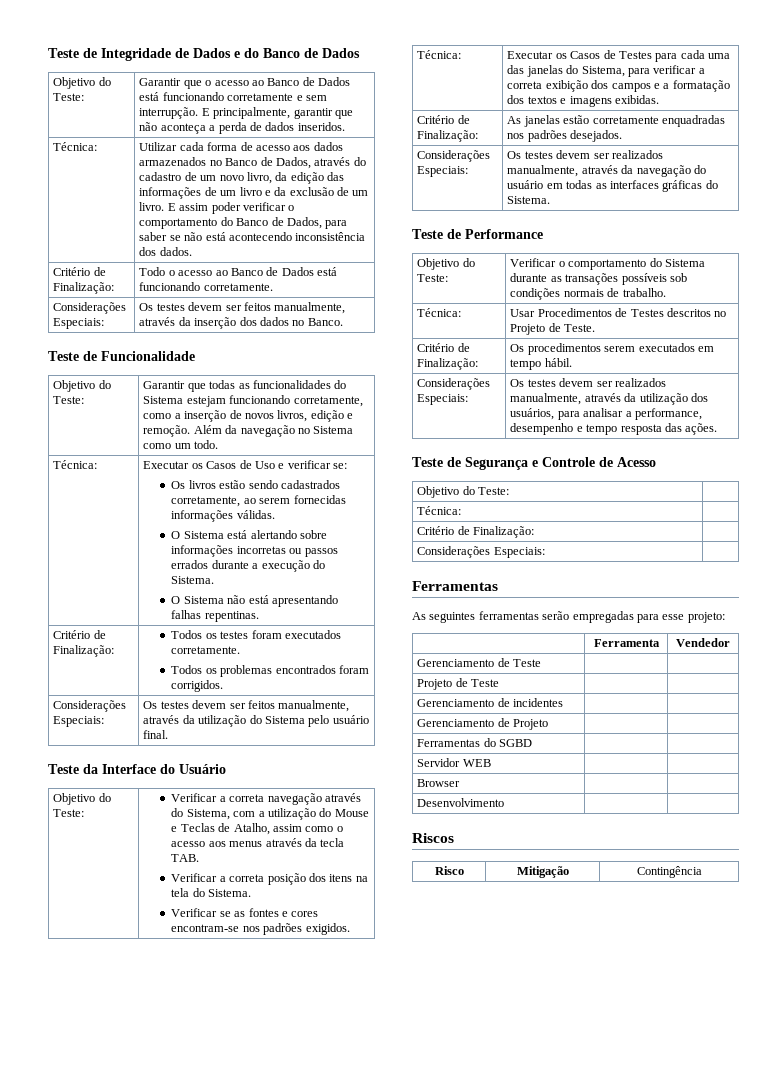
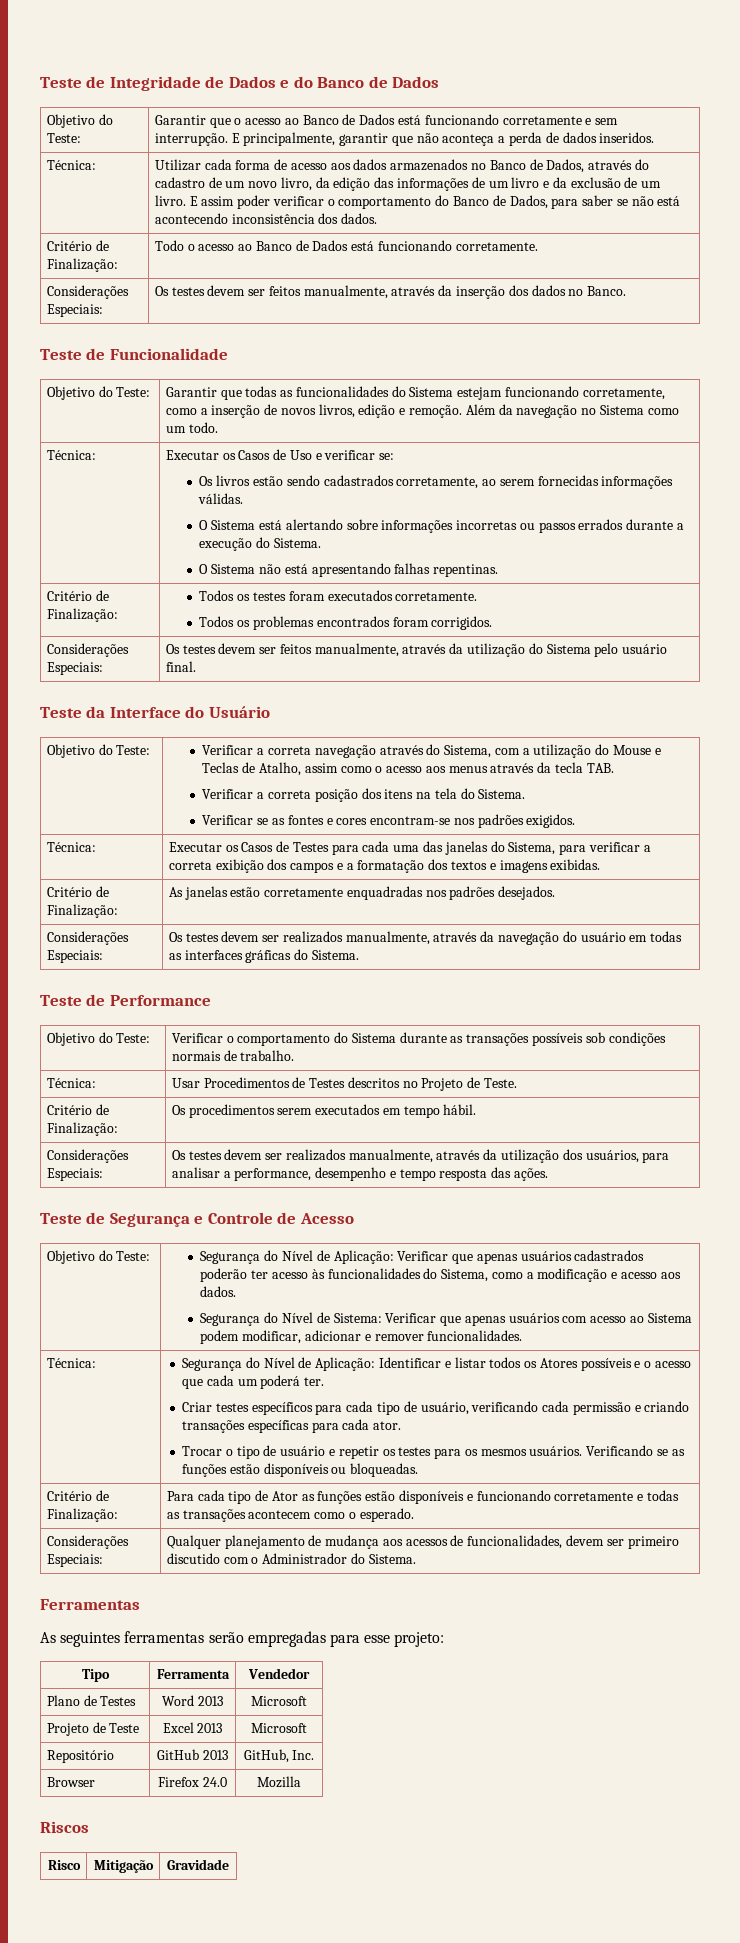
  Teste de Segurança e Controle de Acesso
- Objetivo do Teste: |
- Técnica: |
- Critério de Finalização: |
- Considerações Especiais: |
+ Objetivo do Teste: | Segurança do Nível de Aplicação: Verificar que apenas usuários cadastrados poderão ter acesso às funcionalidades do Sistema, como a modificação e acesso aos dados.
+ Segurança do Nível de Sistema: Verificar que apenas usuários com acesso ao Sistema podem modificar, adicionar e remover funcionalidades.
+ Técnica: | Segurança do Nível de Aplicação: Identificar e listar todos os Atores possíveis e o acesso que cada um poderá ter.
+ Criar testes específicos para cada tipo de usuário, verificando cada permissão e criando transações específicas para cada ator.
+ Trocar o tipo de usuário e repetir os testes para os mesmos usuários. Verificando se as funções estão disponíveis ou bloqueadas.
+ Critério de Finalização: | Para cada tipo de Ator as funções estão disponíveis e funcionando corretamente e todas as transações acontecem como o esperado.
+ Considerações Especiais: | Qualquer planejamento de mudança aos acessos de funcionalidades, devem ser primeiro discutido com o Administrador do Sistema.
- | Ferramenta | Vendedor
+ Tipo | Ferramenta | Vendedor
- Gerenciamento de Teste | |
- Projeto de Teste | |
- Gerenciamento de incidentes | |
- Gerenciamento de Projeto | |
- Ferramentas do SGBD | |
- Servidor WEB | |
- Browser | |
- Desenvolvimento | |
+ Plano de Testes | Word 2013 | Microsoft
+ Projeto de Teste | Excel 2013 | Microsoft
+ Repositório | GitHub 2013 | GitHub, Inc.
+ Browser | Firefox 24.0 | Mozilla
- Risco | Mitigação | Contingência
+ Risco | Mitigação | Gravidade

